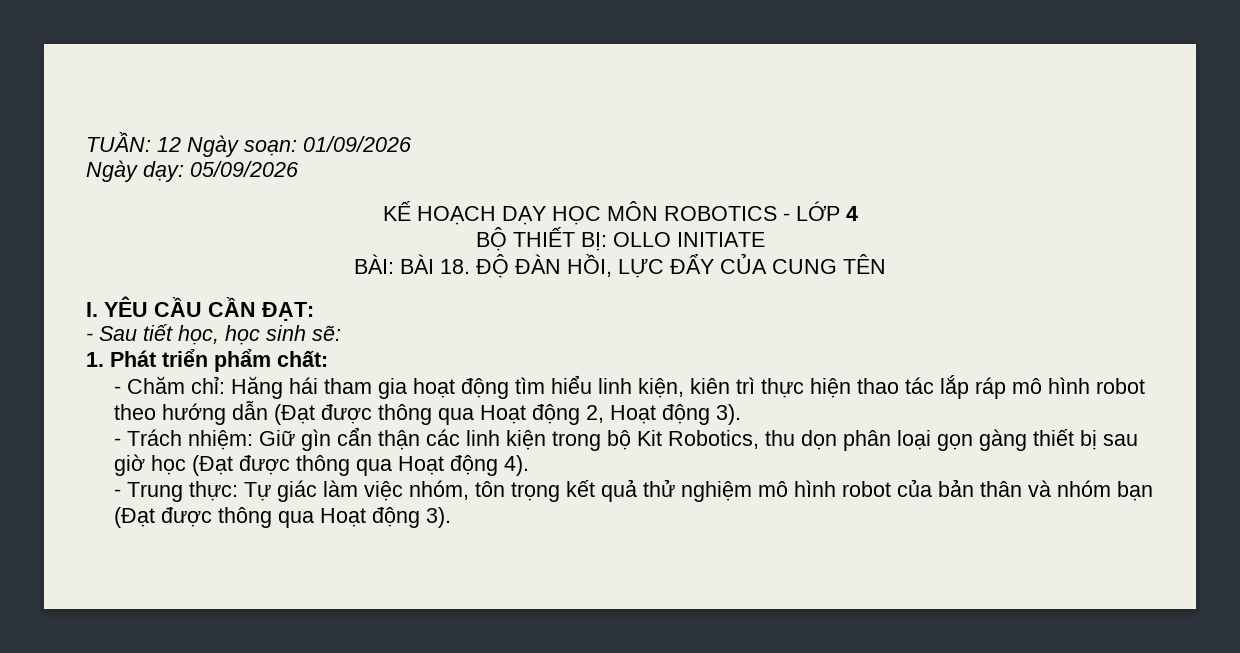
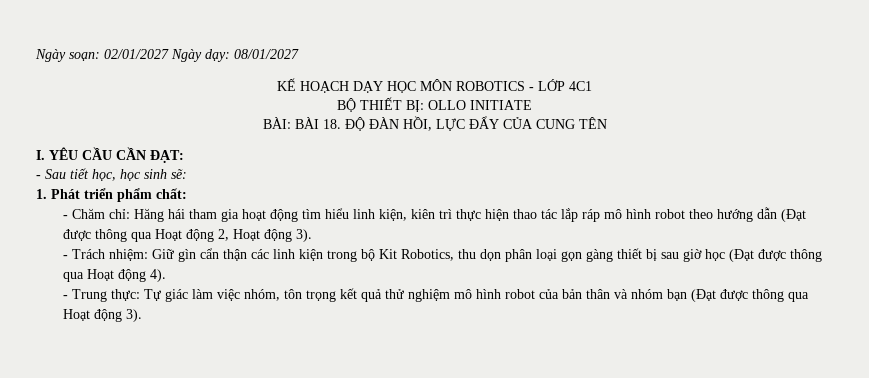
- TUẦN: 12 Ngày soạn: 01/09/2026
- Ngày dạy: 05/09/2026
+ Ngày soạn: 02/01/2027 Ngày dạy: 08/01/2027
- KẾ HOẠCH DẠY HỌC MÔN ROBOTICS - LỚP 4
+ KẾ HOẠCH DẠY HỌC MÔN ROBOTICS - LỚP 4C1

